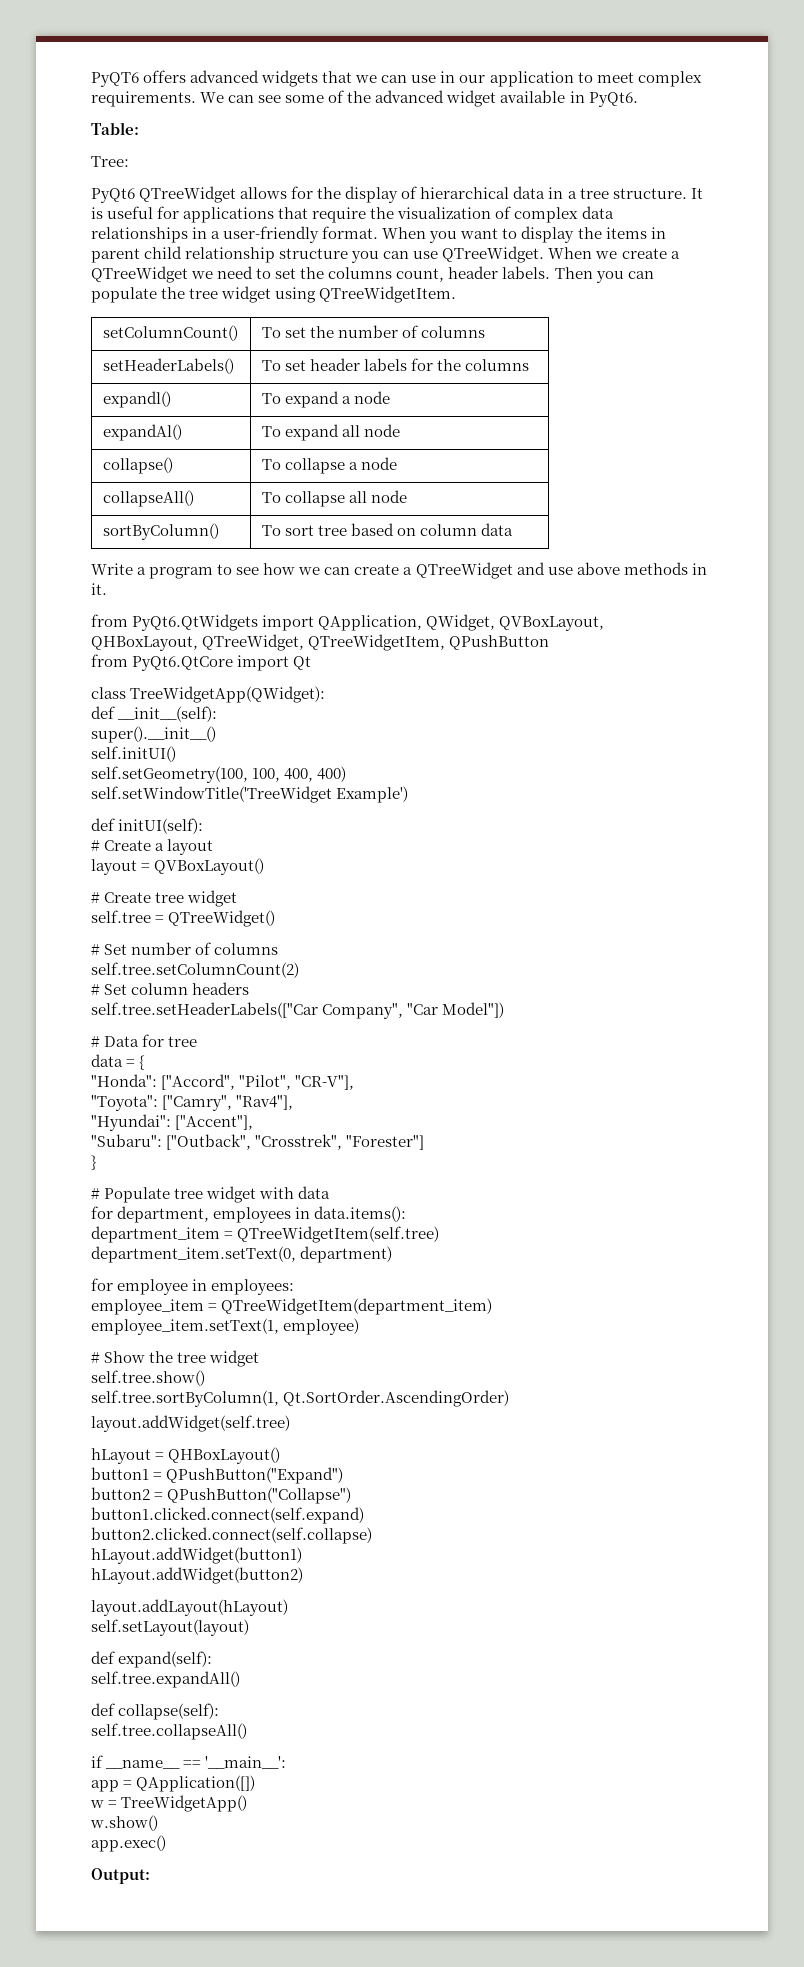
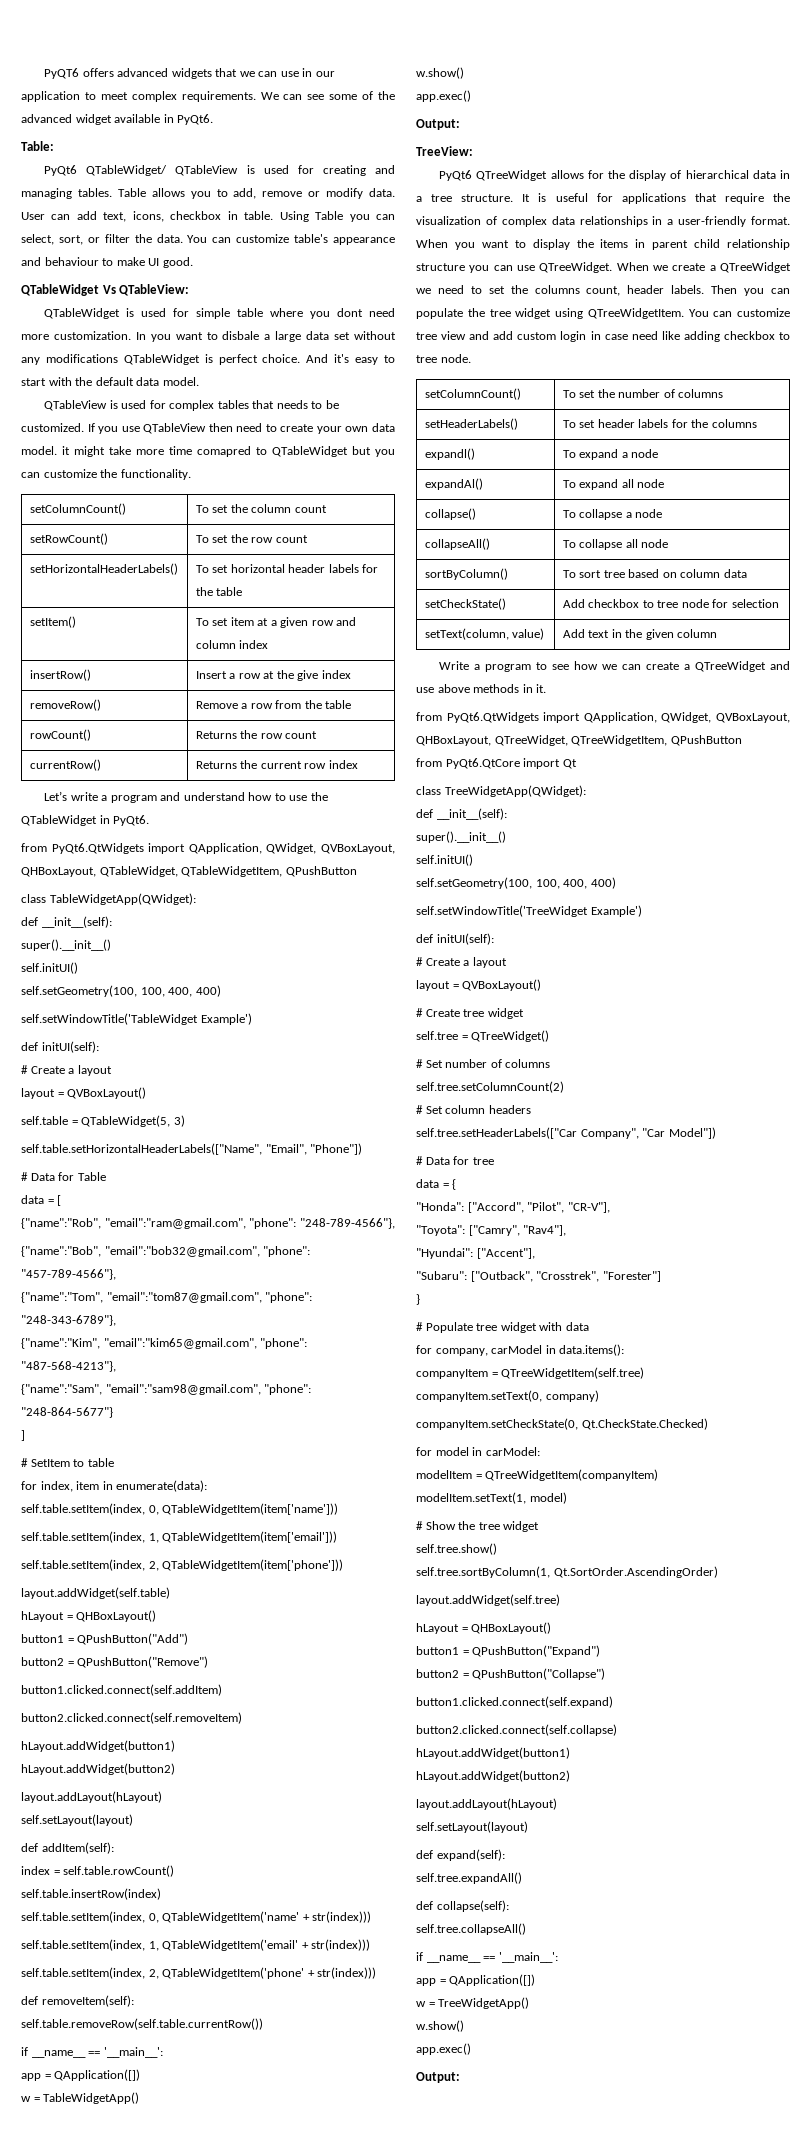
- Tree:
+ PyQt6 QTableWidget/ QTableView is used for creating and managing tables. Table allows you to add, remove or modify data. User can add text, icons, checkbox in table. Using Table you can select, sort, or filter the data. You can customize table's appearance and behaviour to make UI good.
+ QTableWidget Vs QTableView:
+ QTableWidget is used for simple table where you dont need more customization. In you want to disbale a large data set without any modifications QTableWidget is perfect choice. And it's easy to start with the default data model.
+ QTableView is used for complex tables that needs to be customized. If you use QTableView then need to create your own data model. it might take more time comapred to QTableWidget but you can customize the functionality.
+ setColumnCount() | To set the column count
+ setRowCount() | To set the row count
+ setHorizontalHeaderLabels() | To set horizontal header labels for the table
+ setItem() | To set item at a given row and column index
+ insertRow() | Insert a row at the give index
+ removeRow() | Remove a row from the table
+ rowCount() | Returns the row count
+ currentRow() | Returns the current row index
+ Let’s write a program and understand how to use the QTableWidget in PyQt6.
+ from PyQt6.QtWidgets import QApplication, QWidget, QVBoxLayout, QHBoxLayout, QTableWidget, QTableWidgetItem, QPushButton
+ class TableWidgetApp(QWidget):
+ def __init__(self):
+ super().__init__()
+ self.initUI()
+ self.setGeometry(100, 100, 400, 400)
+ self.setWindowTitle('TableWidget Example')
+ def initUI(self):
+ # Create a layout
+ layout = QVBoxLayout()
+ self.table = QTableWidget(5, 3)
+ self.table.setHorizontalHeaderLabels(["Name", "Email", "Phone"])
+ # Data for Table
+ data = [
+ {"name":"Rob", "email":"ram@gmail.com", "phone": "248-789-4566"},
+ {"name":"Bob", "email":"bob32@gmail.com", "phone": "457-789-4566"},
+ {"name":"Tom", "email":"tom87@gmail.com", "phone": "248-343-6789"},
+ {"name":"Kim", "email":"kim65@gmail.com", "phone": "487-568-4213"},
+ {"name":"Sam", "email":"sam98@gmail.com", "phone": "248-864-5677"}
+ ]
+ # SetItem to table
+ for index, item in enumerate(data):
+ self.table.setItem(index, 0, QTableWidgetItem(item['name']))
+ self.table.setItem(index, 1, QTableWidgetItem(item['email']))
+ self.table.setItem(index, 2, QTableWidgetItem(item['phone']))
+ layout.addWidget(self.table)
+ hLayout = QHBoxLayout()
+ button1 = QPushButton("Add")
+ button2 = QPushButton("Remove")
+ button1.clicked.connect(self.addItem)
+ button2.clicked.connect(self.removeItem)
+ hLayout.addWidget(button1)
+ hLayout.addWidget(button2)
+ layout.addLayout(hLayout)
+ self.setLayout(layout)
+ def addItem(self):
+ index = self.table.rowCount()
+ self.table.insertRow(index)
+ self.table.setItem(index, 0, QTableWidgetItem('name' + str(index)))
+ self.table.setItem(index, 1, QTableWidgetItem('email' + str(index)))
+ self.table.setItem(index, 2, QTableWidgetItem('phone' + str(index)))
+ def removeItem(self):
+ self.table.removeRow(self.table.currentRow())
+ if __name__ == '__main__':
+ app = QApplication([])
+ w = TableWidgetApp()
+ w.show()
+ app.exec()
+ Output:
+ TreeView:
+ You can customize tree view and add custom login in case need like adding checkbox to tree node.
+ setCheckState() | Add checkbox to tree node for selection
+ setText(column, value) | Add text in the given column
- for department, employees in data.items():
+ for company, carModel in data.items():
- department_item = QTreeWidgetItem(self.tree)
+ companyItem = QTreeWidgetItem(self.tree)
- department_item.setText(0, department)
- for employee in employees:
- employee_item = QTreeWidgetItem(department_item)
- employee_item.setText(1, employee)
+ companyItem.setText(0, company)
+ companyItem.setCheckState(0, Qt.CheckState.Checked)
+ for model in carModel:
+ modelItem = QTreeWidgetItem(companyItem)
+ modelItem.setText(1, model)

